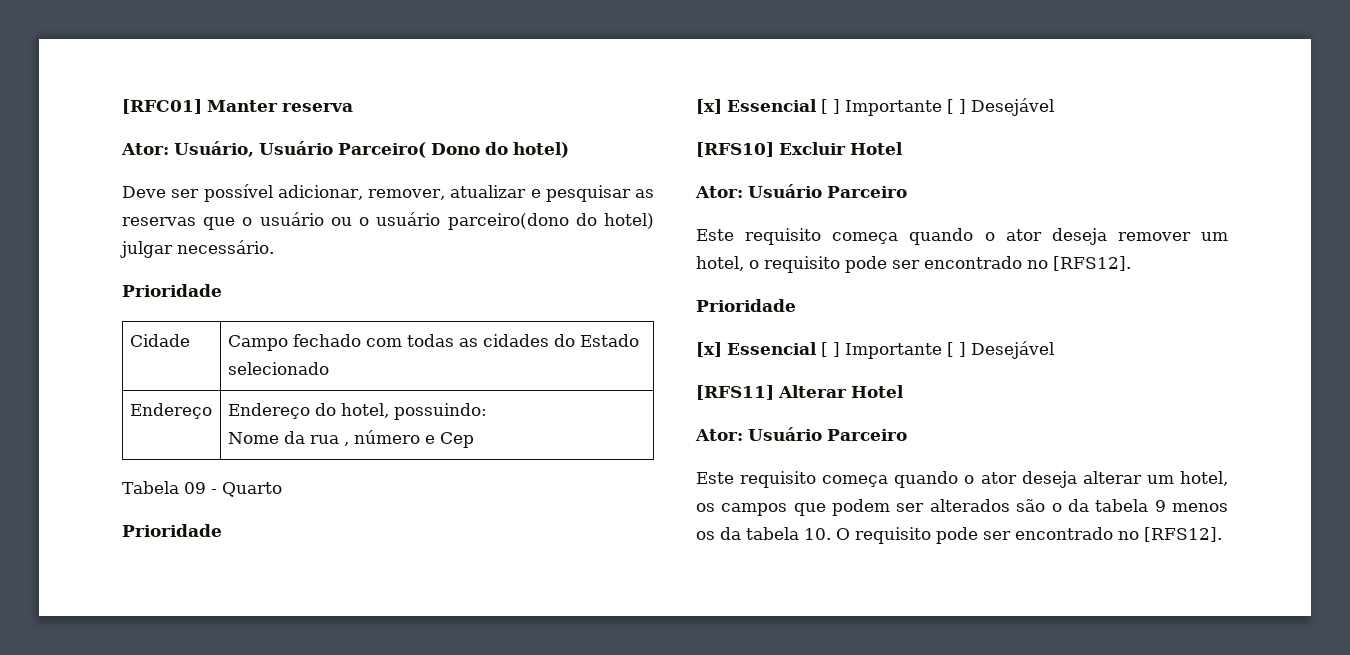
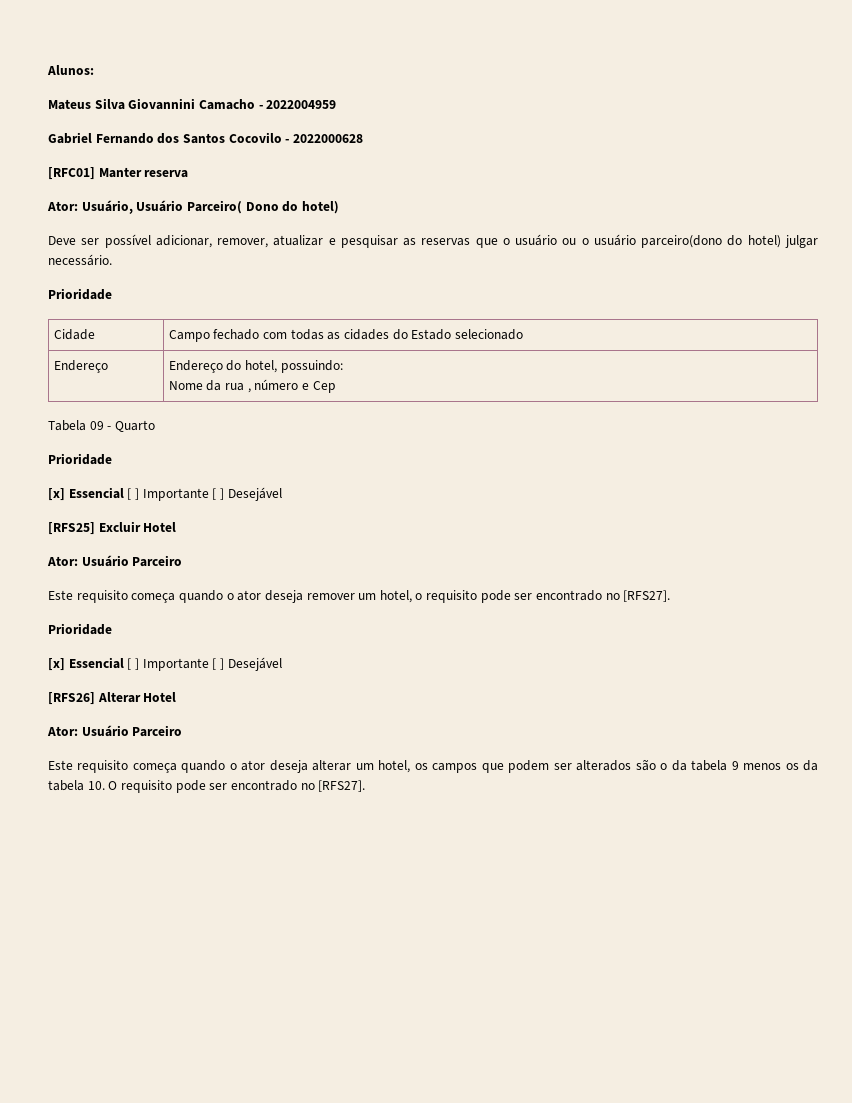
+ Alunos:
+ Mateus Silva Giovannini Camacho - 2022004959
+ Gabriel Fernando dos Santos Cocovilo - 2022000628
- [RFS10] Excluir Hotel
+ [RFS25] Excluir Hotel
- Este requisito começa quando o ator deseja remover um hotel, o requisito pode ser encontrado no [RFS12].
+ Este requisito começa quando o ator deseja remover um hotel, o requisito pode ser encontrado no [RFS27].
  Prioridade
  [x] Essencial [ ] Importante [ ] Desejável
- [RFS11] Alterar Hotel
+ [RFS26] Alterar Hotel
- Este requisito começa quando o ator deseja alterar um hotel, os campos que podem ser alterados são o da tabela 9 menos os da tabela 10. O requisito pode ser encontrado no [RFS12].
+ Este requisito começa quando o ator deseja alterar um hotel, os campos que podem ser alterados são o da tabela 9 menos os da tabela 10. O requisito pode ser encontrado no [RFS27].

